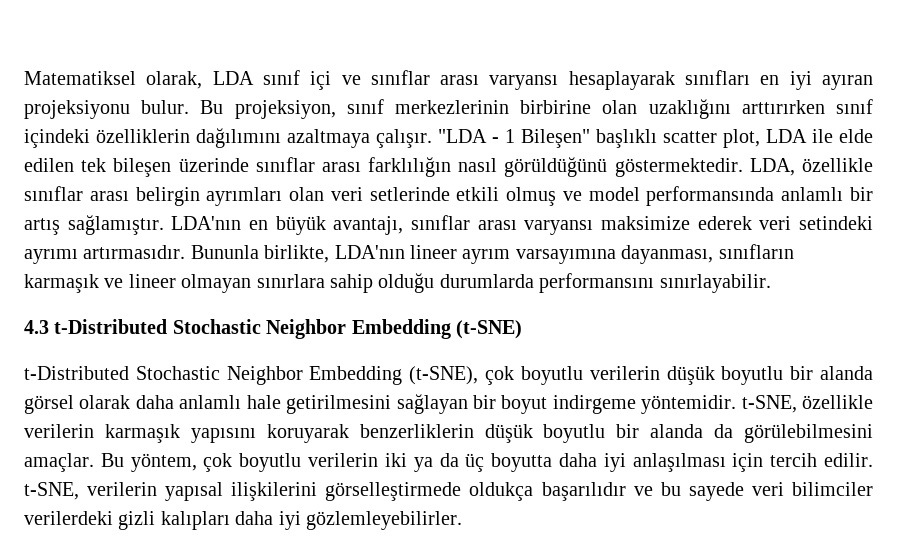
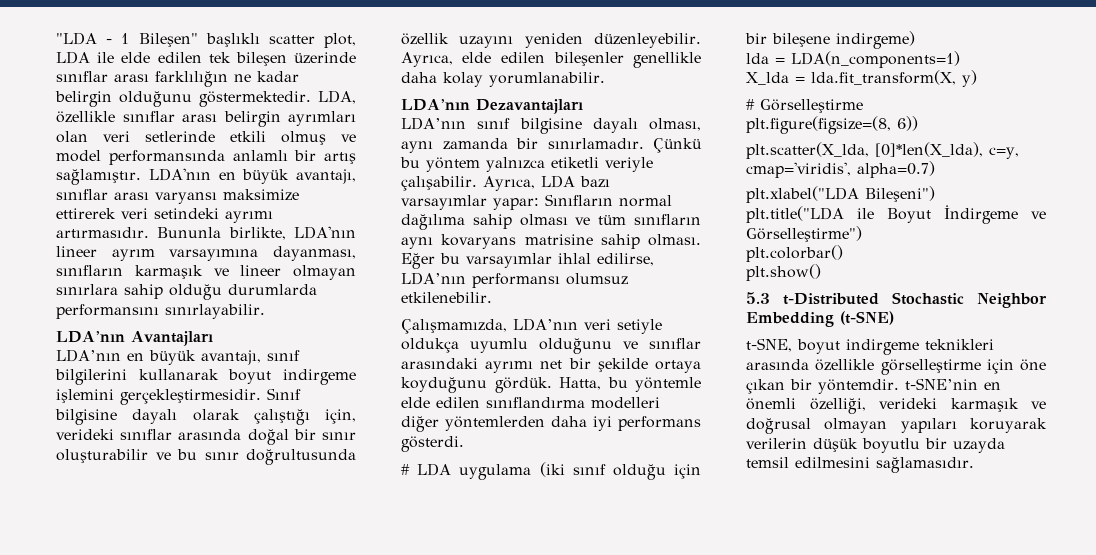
- Matematiksel olarak, LDA sınıf içi ve sınıflar arası varyansı hesaplayarak sınıfları en iyi ayıran projeksiyonu bulur. Bu projeksiyon, sınıf merkezlerinin birbirine olan uzaklığını arttırırken sınıf içindeki özelliklerin dağılımını azaltmaya çalışır. "LDA - 1 Bileşen" başlıklı scatter plot, LDA ile elde edilen tek bileşen üzerinde sınıflar arası farklılığın nasıl görüldüğünü göstermektedir.
+ "LDA - 1 Bileşen" başlıklı scatter plot, LDA ile elde edilen tek bileşen üzerinde sınıflar arası farklılığın ne kadar belirgin olduğunu göstermektedir.
- LDA'nın en büyük avantajı, sınıflar arası varyansı maksimize ederek veri setindeki ayrımı artırmasıdır.
+ LDA'nın en büyük avantajı, sınıflar arası varyansı maksimize ettirerek veri setindeki ayrımı artırmasıdır.
- 4.3 t-Distributed Stochastic Neighbor Embedding (t-SNE)
+ LDA’nın Avantajları
+ LDA’nın en büyük avantajı, sınıf bilgilerini kullanarak boyut indirgeme işlemini gerçekleştirmesidir. Sınıf bilgisine dayalı olarak çalıştığı için, verideki sınıflar arasında doğal bir sınır oluşturabilir ve bu sınır doğrultusunda özellik uzayını yeniden düzenleyebilir. Ayrıca, elde edilen bileşenler genellikle daha kolay yorumlanabilir.
+ LDA’nın Dezavantajları
+ LDA’nın sınıf bilgisine dayalı olması, aynı zamanda bir sınırlamadır. Çünkü bu yöntem yalnızca etiketli veriyle çalışabilir. Ayrıca, LDA bazı varsayımlar yapar: Sınıfların normal dağılıma sahip olması ve tüm sınıfların aynı kovaryans matrisine sahip olması. Eğer bu varsayımlar ihlal edilirse, LDA’nın performansı olumsuz etkilenebilir.
+ Çalışmamızda, LDA’nın veri setiyle oldukça uyumlu olduğunu ve sınıflar arasındaki ayrımı net bir şekilde ortaya koyduğunu gördük. Hatta, bu yöntemle elde edilen sınıflandırma modelleri diğer yöntemlerden daha iyi performans gösterdi.
+ # LDA uygulama (iki sınıf olduğu için bir bileşene indirgeme)
+ lda = LDA(n_components=1)
+ X_lda = lda.fit_transform(X, y)
+ # Görselleştirme
+ plt.figure(figsize=(8, 6))
+ plt.scatter(X_lda, [0]*len(X_lda), c=y, cmap='viridis', alpha=0.7)
+ plt.xlabel("LDA Bileşeni")
+ plt.title("LDA ile Boyut İndirgeme ve Görselleştirme")
+ plt.colorbar()
+ plt.show()
+ 5.3 t-Distributed Stochastic Neighbor Embedding (t-SNE)
- t-Distributed Stochastic Neighbor Embedding (t-SNE), çok boyutlu verilerin düşük boyutlu bir alanda görsel olarak daha anlamlı hale getirilmesini sağlayan bir boyut indirgeme yöntemidir. t-SNE, özellikle verilerin karmaşık yapısını koruyarak benzerliklerin düşük boyutlu bir alanda da görülebilmesini amaçlar. Bu yöntem, çok boyutlu verilerin iki ya da üç boyutta daha iyi anlaşılması için tercih edilir. t-SNE, verilerin yapısal ilişkilerini görselleştirmede oldukça başarılıdır ve bu sayede veri bilimciler verilerdeki gizli kalıpları daha iyi gözlemleyebilirler.
+ t-SNE, boyut indirgeme teknikleri arasında özellikle görselleştirme için öne çıkan bir yöntemdir. t-SNE’nin en önemli özelliği, verideki karmaşık ve doğrusal olmayan yapıları koruyarak verilerin düşük boyutlu bir uzayda temsil edilmesini sağlamasıdır.

